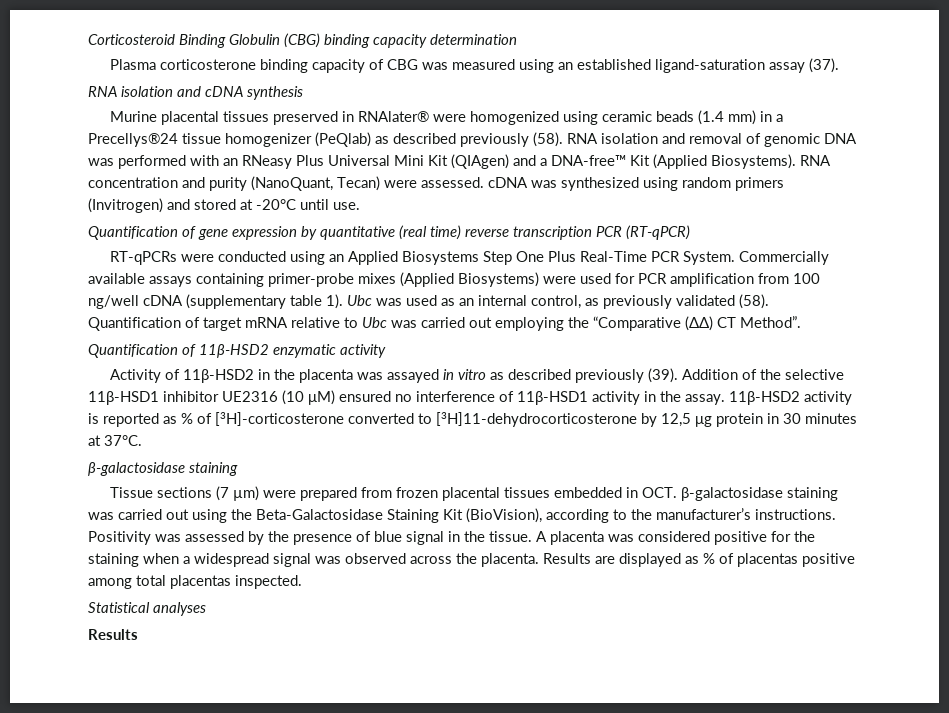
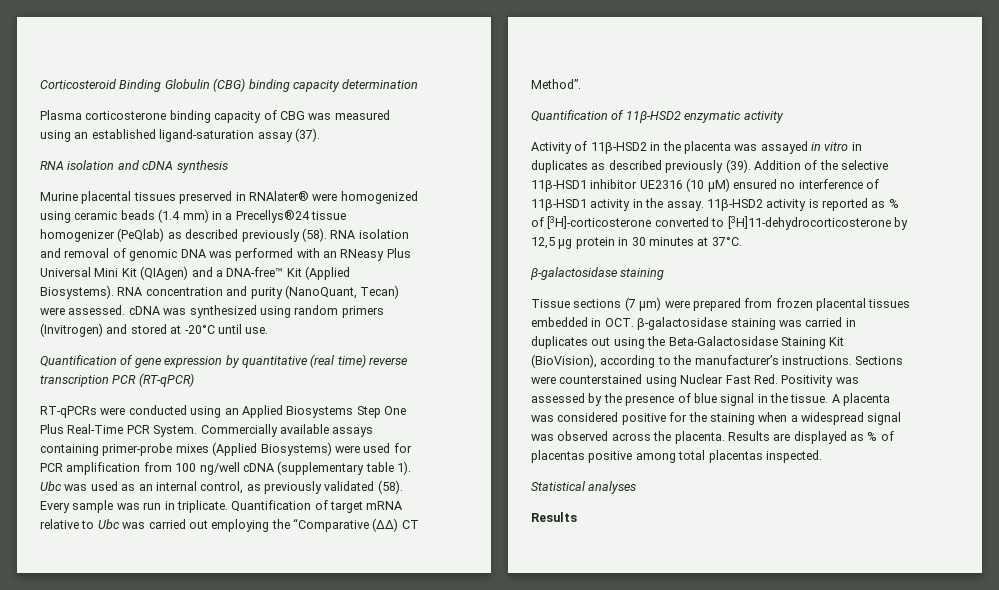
+ Every sample was run in triplicate.
- Activity of 11β-HSD2 in the placenta was assayed in vitro as described previously (39).
+ Activity of 11β-HSD2 in the placenta was assayed in vitro in duplicates as described previously (39).
- Tissue sections (7 µm) were prepared from frozen placental tissues embedded in OCT. β-galactosidase staining was carried out using the Beta-Galactosidase Staining Kit (BioVision), according to the manufacturer’s instructions.
+ Tissue sections (7 µm) were prepared from frozen placental tissues embedded in OCT. β-galactosidase staining was carried in duplicates out using the Beta-Galactosidase Staining Kit (BioVision), according to the manufacturer’s instructions.
- Positivity was assessed by the presence of blue signal in the tissue.
+ Sections were counterstained using Nuclear Fast Red. Positivity was assessed by the presence of blue signal in the tissue.

